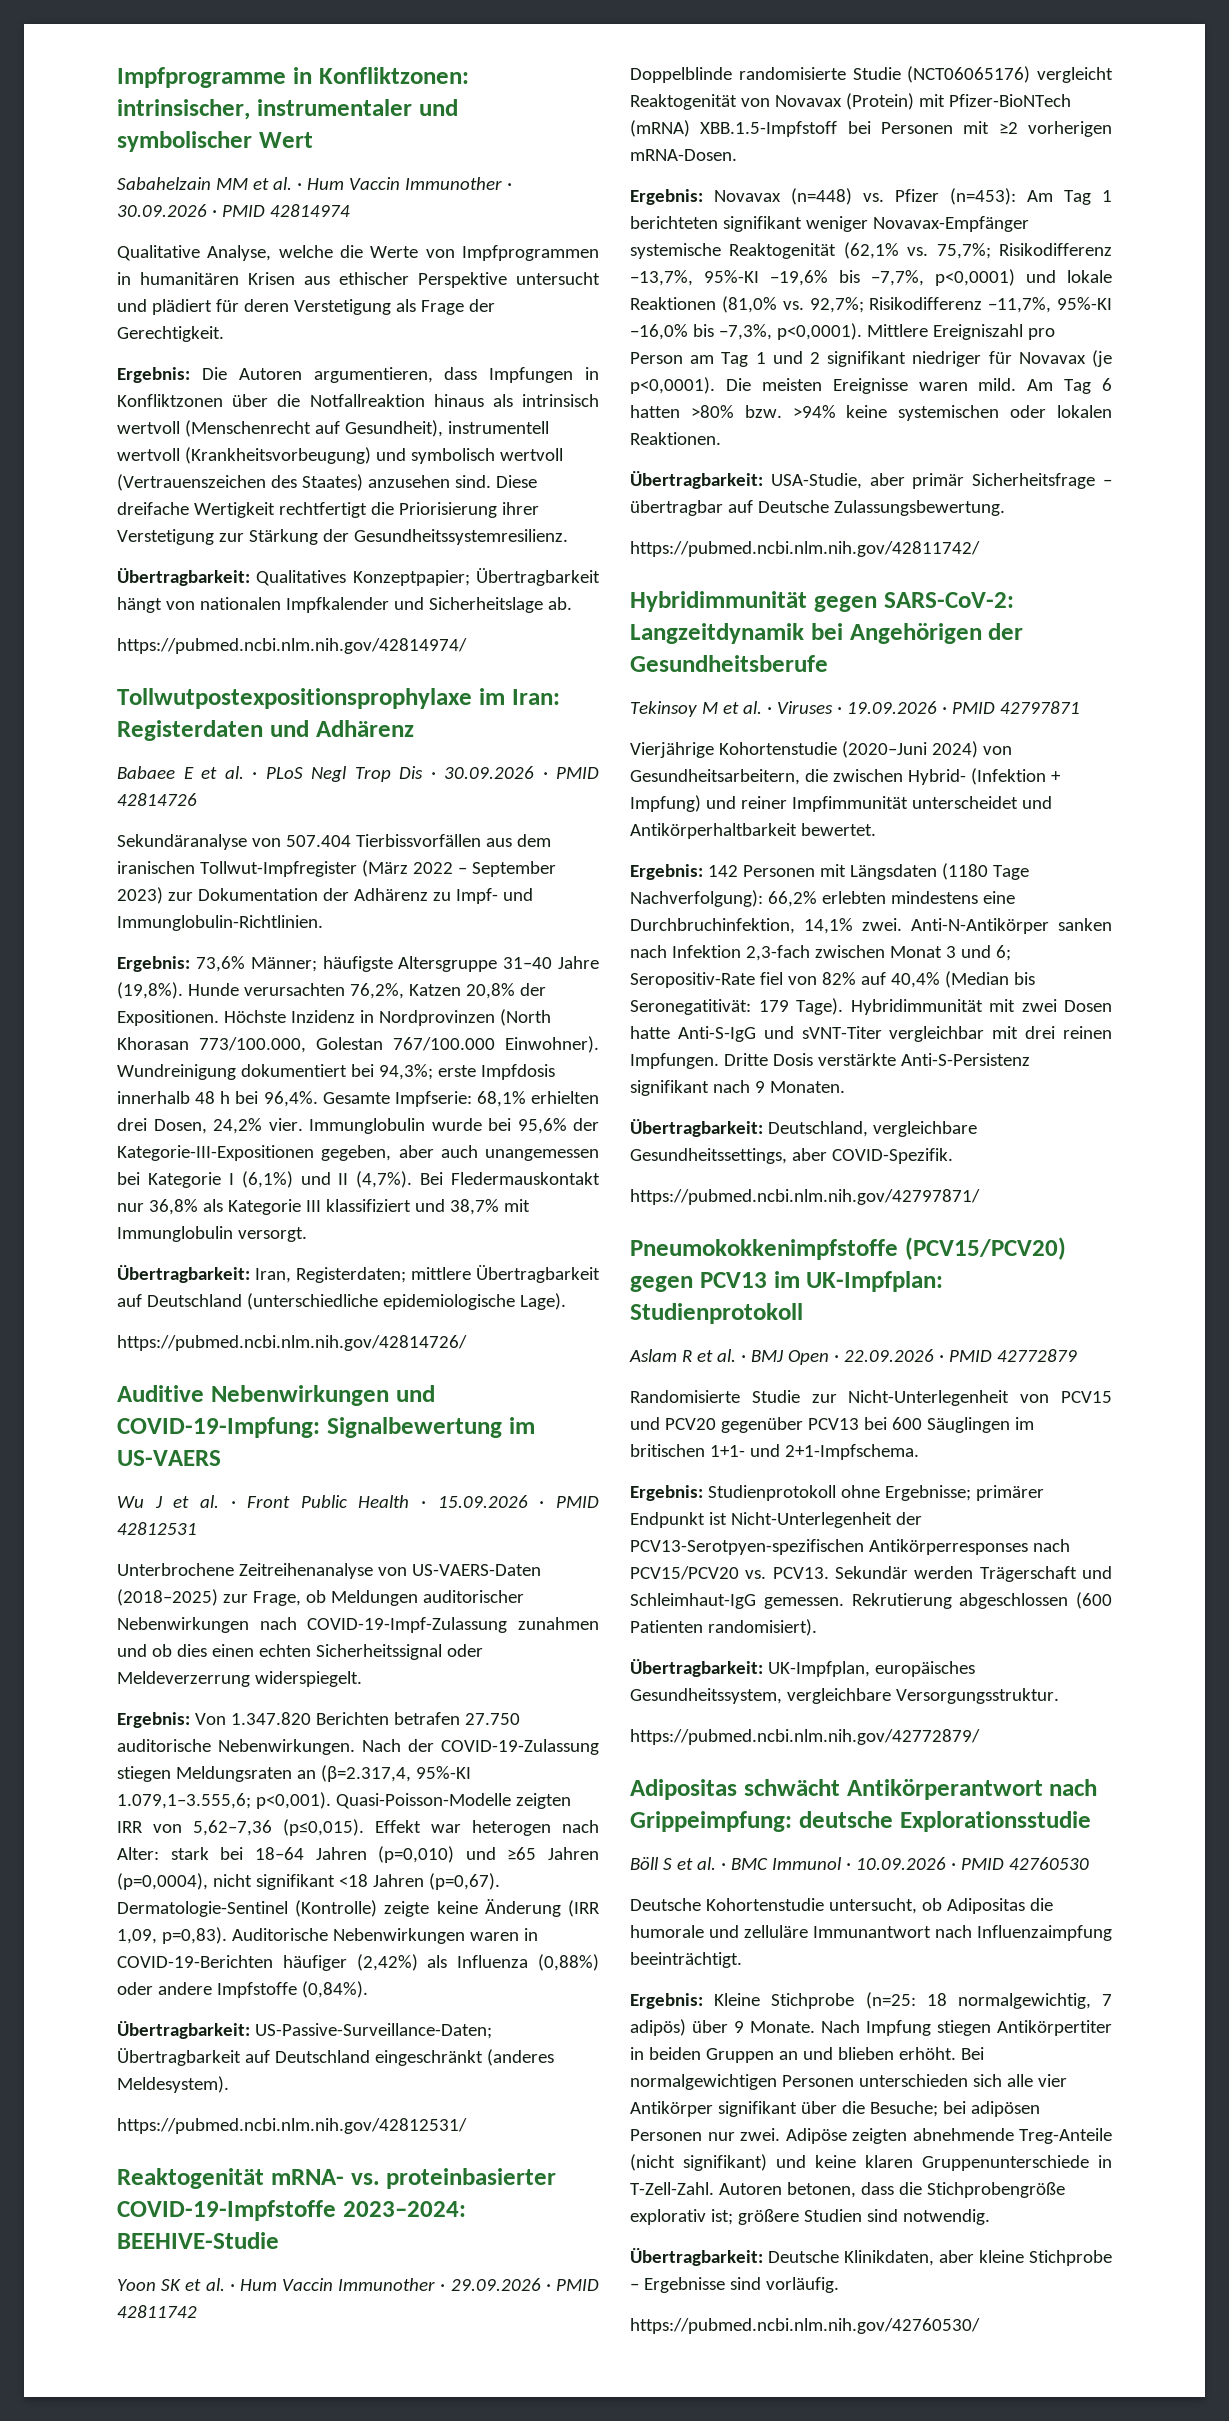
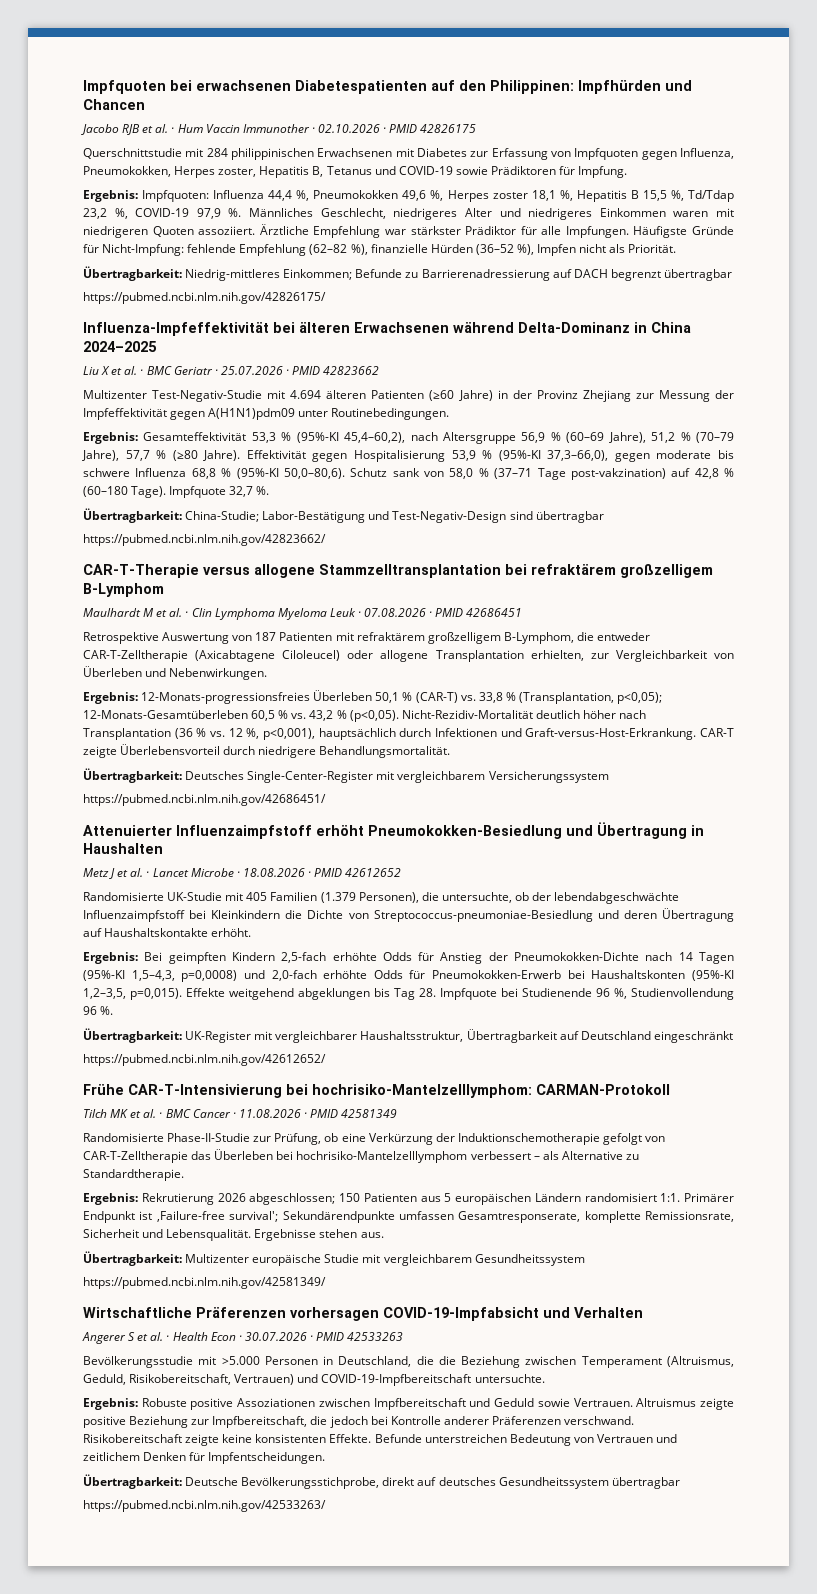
- Impfprogramme in Konfliktzonen: intrinsischer, instrumentaler und symbolischer Wert
- Sabahelzain MM et al. · Hum Vaccin Immunother · 30.09.2026 · PMID 42814974
- Qualitative Analyse, welche die Werte von Impfprogrammen in humanitären Krisen aus ethischer Perspektive untersucht und plädiert für deren Verstetigung als Frage der Gerechtigkeit.
- Ergebnis: Die Autoren argumentieren, dass Impfungen in Konfliktzonen über die Notfallreaktion hinaus als intrinsisch wertvoll (Menschenrecht auf Gesundheit), instrumentell wertvoll (Krankheitsvorbeugung) und symbolisch wertvoll (Vertrauenszeichen des Staates) anzusehen sind. Diese dreifache Wertigkeit rechtfertigt die Priorisierung ihrer Verstetigung zur Stärkung der Gesundheitssystemresilienz.
- Übertragbarkeit: Qualitatives Konzeptpapier; Übertragbarkeit hängt von nationalen Impfkalender und Sicherheitslage ab.
- https://pubmed.ncbi.nlm.nih.gov/42814974/
- Tollwutpostexpositionsprophylaxe im Iran: Registerdaten und Adhärenz
- Babaee E et al. · PLoS Negl Trop Dis · 30.09.2026 · PMID 42814726
- Sekundäranalyse von 507.404 Tierbissvorfällen aus dem iranischen Tollwut-Impfregister (März 2022 – September 2023) zur Dokumentation der Adhärenz zu Impf- und Immunglobulin-Richtlinien.
- Ergebnis: 73,6% Männer; häufigste Altersgruppe 31–40 Jahre (19,8%). Hunde verursachten 76,2%, Katzen 20,8% der Expositionen. Höchste Inzidenz in Nordprovinzen (North Khorasan 773/100.000, Golestan 767/100.000 Einwohner). Wundreinigung dokumentiert bei 94,3%; erste Impfdosis innerhalb 48 h bei 96,4%. Gesamte Impfserie: 68,1% erhielten drei Dosen, 24,2% vier. Immunglobulin wurde bei 95,6% der Kategorie-III-Expositionen gegeben, aber auch unangemessen bei Kategorie I (6,1%) und II (4,7%). Bei Fledermauskontakt nur 36,8% als Kategorie III klassifiziert und 38,7% mit Immunglobulin versorgt.
- Übertragbarkeit: Iran, Registerdaten; mittlere Übertragbarkeit auf Deutschland (unterschiedliche epidemiologische Lage).
- https://pubmed.ncbi.nlm.nih.gov/42814726/
- Auditive Nebenwirkungen und COVID-19-Impfung: Signalbewertung im US-VAERS
- Wu J et al. · Front Public Health · 15.09.2026 · PMID 42812531
- Unterbrochene Zeitreihenanalyse von US-VAERS-Daten (2018–2025) zur Frage, ob Meldungen auditorischer Nebenwirkungen nach COVID-19-Impf-Zulassung zunahmen und ob dies einen echten Sicherheitssignal oder Meldeverzerrung widerspiegelt.
- Ergebnis: Von 1.347.820 Berichten betrafen 27.750 auditorische Nebenwirkungen. Nach der COVID-19-Zulassung stiegen Meldungsraten an (β=2.317,4, 95%-KI 1.079,1–3.555,6; p<0,001). Quasi-Poisson-Modelle zeigten IRR von 5,62–7,36 (p≤0,015). Effekt war heterogen nach Alter: stark bei 18–64 Jahren (p=0,010) und ≥65 Jahren (p=0,0004), nicht signifikant <18 Jahren (p=0,67). Dermatologie-Sentinel (Kontrolle) zeigte keine Änderung (IRR 1,09, p=0,83). Auditorische Nebenwirkungen waren in COVID-19-Berichten häufiger (2,42%) als Influenza (0,88%) oder andere Impfstoffe (0,84%).
- Übertragbarkeit: US-Passive-Surveillance-Daten; Übertragbarkeit auf Deutschland eingeschränkt (anderes Meldesystem).
- https://pubmed.ncbi.nlm.nih.gov/42812531/
- Reaktogenität mRNA- vs. proteinbasierter COVID-19-Impfstoffe 2023–2024: BEEHIVE-Studie
- Yoon SK et al. · Hum Vaccin Immunother · 29.09.2026 · PMID 42811742
- Doppelblinde randomisierte Studie (NCT06065176) vergleicht Reaktogenität von Novavax (Protein) mit Pfizer-BioNTech (mRNA) XBB.1.5-Impfstoff bei Personen mit ≥2 vorherigen mRNA-Dosen.
- Ergebnis: Novavax (n=448) vs. Pfizer (n=453): Am Tag 1 berichteten signifikant weniger Novavax-Empfänger systemische Reaktogenität (62,1% vs. 75,7%; Risikodifferenz −13,7%, 95%-KI −19,6% bis −7,7%, p<0,0001) und lokale Reaktionen (81,0% vs. 92,7%; Risikodifferenz −11,7%, 95%-KI −16,0% bis −7,3%, p<0,0001). Mittlere Ereigniszahl pro Person am Tag 1 und 2 signifikant niedriger für Novavax (je p<0,0001). Die meisten Ereignisse waren mild. Am Tag 6 hatten >80% bzw. >94% keine systemischen oder lokalen Reaktionen.
- Übertragbarkeit: USA-Studie, aber primär Sicherheitsfrage – übertragbar auf Deutsche Zulassungsbewertung.
- https://pubmed.ncbi.nlm.nih.gov/42811742/
- Hybridimmunität gegen SARS-CoV-2: Langzeitdynamik bei Angehörigen der Gesundheitsberufe
- Tekinsoy M et al. · Viruses · 19.09.2026 · PMID 42797871
- Vierjährige Kohortenstudie (2020–Juni 2024) von Gesundheitsarbeitern, die zwischen Hybrid- (Infektion + Impfung) und reiner Impfimmunität unterscheidet und Antikörperhaltbarkeit bewertet.
- Ergebnis: 142 Personen mit Längsdaten (1180 Tage Nachverfolgung): 66,2% erlebten mindestens eine Durchbruchinfektion, 14,1% zwei. Anti-N-Antikörper sanken nach Infektion 2,3-fach zwischen Monat 3 und 6; Seropositiv-Rate fiel von 82% auf 40,4% (Median bis Seronegatitivät: 179 Tage). Hybridimmunität mit zwei Dosen hatte Anti-S-IgG und sVNT-Titer vergleichbar mit drei reinen Impfungen. Dritte Dosis verstärkte Anti-S-Persistenz signifikant nach 9 Monaten.
- Übertragbarkeit: Deutschland, vergleichbare Gesundheitssettings, aber COVID-Spezifik.
- https://pubmed.ncbi.nlm.nih.gov/42797871/
- Pneumokokkenimpfstoffe (PCV15/PCV20) gegen PCV13 im UK-Impfplan: Studienprotokoll
- Aslam R et al. · BMJ Open · 22.09.2026 · PMID 42772879
- Randomisierte Studie zur Nicht-Unterlegenheit von PCV15 und PCV20 gegenüber PCV13 bei 600 Säuglingen im britischen 1+1- und 2+1-Impfschema.
- Ergebnis: Studienprotokoll ohne Ergebnisse; primärer Endpunkt ist Nicht-Unterlegenheit der PCV13-Serotpyen-spezifischen Antikörperresponses nach PCV15/PCV20 vs. PCV13. Sekundär werden Trägerschaft und Schleimhaut-IgG gemessen. Rekrutierung abgeschlossen (600 Patienten randomisiert).
- Übertragbarkeit: UK-Impfplan, europäisches Gesundheitssystem, vergleichbare Versorgungsstruktur.
- https://pubmed.ncbi.nlm.nih.gov/42772879/
- Adipositas schwächt Antikörperantwort nach Grippeimpfung: deutsche Explorationsstudie
- Böll S et al. · BMC Immunol · 10.09.2026 · PMID 42760530
- Deutsche Kohortenstudie untersucht, ob Adipositas die humorale und zelluläre Immunantwort nach Influenzaimpfung beeinträchtigt.
- Ergebnis: Kleine Stichprobe (n=25: 18 normalgewichtig, 7 adipös) über 9 Monate. Nach Impfung stiegen Antikörpertiter in beiden Gruppen an und blieben erhöht. Bei normalgewichtigen Personen unterschieden sich alle vier Antikörper signifikant über die Besuche; bei adipösen Personen nur zwei. Adipöse zeigten abnehmende Treg-Anteile (nicht signifikant) und keine klaren Gruppenunterschiede in T-Zell-Zahl. Autoren betonen, dass die Stichprobengröße explorativ ist; größere Studien sind notwendig.
- Übertragbarkeit: Deutsche Klinikdaten, aber kleine Stichprobe – Ergebnisse sind vorläufig.
- https://pubmed.ncbi.nlm.nih.gov/42760530/
+ Impfquoten bei erwachsenen Diabetespatienten auf den Philippinen: Impfhürden und Chancen
+ Jacobo RJB et al. · Hum Vaccin Immunother · 02.10.2026 · PMID 42826175
+ Querschnittstudie mit 284 philippinischen Erwachsenen mit Diabetes zur Erfassung von Impfquoten gegen Influenza, Pneumokokken, Herpes zoster, Hepatitis B, Tetanus und COVID-19 sowie Prädiktoren für Impfung.
+ Ergebnis: Impfquoten: Influenza 44,4 %, Pneumokokken 49,6 %, Herpes zoster 18,1 %, Hepatitis B 15,5 %, Td/Tdap 23,2 %, COVID-19 97,9 %. Männliches Geschlecht, niedrigeres Alter und niedrigeres Einkommen waren mit niedrigeren Quoten assoziiert. Ärztliche Empfehlung war stärkster Prädiktor für alle Impfungen. Häufigste Gründe für Nicht-Impfung: fehlende Empfehlung (62–82 %), finanzielle Hürden (36–52 %), Impfen nicht als Priorität.
+ Übertragbarkeit: Niedrig-mittleres Einkommen; Befunde zu Barrierenadressierung auf DACH begrenzt übertragbar
+ https://pubmed.ncbi.nlm.nih.gov/42826175/
+ Influenza-Impfeffektivität bei älteren Erwachsenen während Delta-Dominanz in China 2024–2025
+ Liu X et al. · BMC Geriatr · 25.07.2026 · PMID 42823662
+ Multizenter Test-Negativ-Studie mit 4.694 älteren Patienten (≥60 Jahre) in der Provinz Zhejiang zur Messung der Impfeffektivität gegen A(H1N1)pdm09 unter Routinebedingungen.
+ Ergebnis: Gesamteffektivität 53,3 % (95%-KI 45,4–60,2), nach Altersgruppe 56,9 % (60–69 Jahre), 51,2 % (70–79 Jahre), 57,7 % (≥80 Jahre). Effektivität gegen Hospitalisierung 53,9 % (95%-KI 37,3–66,0), gegen moderate bis schwere Influenza 68,8 % (95%-KI 50,0–80,6). Schutz sank von 58,0 % (37–71 Tage post-vakzination) auf 42,8 % (60–180 Tage). Impfquote 32,7 %.
+ Übertragbarkeit: China-Studie; Labor-Bestätigung und Test-Negativ-Design sind übertragbar
+ https://pubmed.ncbi.nlm.nih.gov/42823662/
+ CAR-T-Therapie versus allogene Stammzelltransplantation bei refraktärem großzelligem B-Lymphom
+ Maulhardt M et al. · Clin Lymphoma Myeloma Leuk · 07.08.2026 · PMID 42686451
+ Retrospektive Auswertung von 187 Patienten mit refraktärem großzelligem B-Lymphom, die entweder CAR-T-Zelltherapie (Axicabtagene Ciloleucel) oder allogene Transplantation erhielten, zur Vergleichbarkeit von Überleben und Nebenwirkungen.
+ Ergebnis: 12-Monats-progressionsfreies Überleben 50,1 % (CAR-T) vs. 33,8 % (Transplantation, p<0,05); 12-Monats-Gesamtüberleben 60,5 % vs. 43,2 % (p<0,05). Nicht-Rezidiv-Mortalität deutlich höher nach Transplantation (36 % vs. 12 %, p<0,001), hauptsächlich durch Infektionen und Graft-versus-Host-Erkrankung. CAR-T zeigte Überlebensvorteil durch niedrigere Behandlungsmortalität.
+ Übertragbarkeit: Deutsches Single-Center-Register mit vergleichbarem Versicherungssystem
+ https://pubmed.ncbi.nlm.nih.gov/42686451/
+ Attenuierter Influenzaimpfstoff erhöht Pneumokokken-Besiedlung und Übertragung in Haushalten
+ Metz J et al. · Lancet Microbe · 18.08.2026 · PMID 42612652
+ Randomisierte UK-Studie mit 405 Familien (1.379 Personen), die untersuchte, ob der lebendabgeschwächte Influenzaimpfstoff bei Kleinkindern die Dichte von Streptococcus-pneumoniae-Besiedlung und deren Übertragung auf Haushaltskontakte erhöht.
+ Ergebnis: Bei geimpften Kindern 2,5-fach erhöhte Odds für Anstieg der Pneumokokken-Dichte nach 14 Tagen (95%-KI 1,5–4,3, p=0,0008) und 2,0-fach erhöhte Odds für Pneumokokken-Erwerb bei Haushaltskonten (95%-KI 1,2–3,5, p=0,015). Effekte weitgehend abgeklungen bis Tag 28. Impfquote bei Studienende 96 %, Studienvollendung 96 %.
+ Übertragbarkeit: UK-Register mit vergleichbarer Haushaltsstruktur, Übertragbarkeit auf Deutschland eingeschränkt
+ https://pubmed.ncbi.nlm.nih.gov/42612652/
+ Frühe CAR-T-Intensivierung bei hochrisiko-Mantelzelllymphom: CARMAN-Protokoll
+ Tilch MK et al. · BMC Cancer · 11.08.2026 · PMID 42581349
+ Randomisierte Phase-II-Studie zur Prüfung, ob eine Verkürzung der Induktionschemotherapie gefolgt von CAR-T-Zelltherapie das Überleben bei hochrisiko-Mantelzelllymphom verbessert – als Alternative zu Standardtherapie.
+ Ergebnis: Rekrutierung 2026 abgeschlossen; 150 Patienten aus 5 europäischen Ländern randomisiert 1:1. Primärer Endpunkt ist ‚Failure-free survival'; Sekundärendpunkte umfassen Gesamtresponserate, komplette Remissionsrate, Sicherheit und Lebensqualität. Ergebnisse stehen aus.
+ Übertragbarkeit: Multizenter europäische Studie mit vergleichbarem Gesundheitssystem
+ https://pubmed.ncbi.nlm.nih.gov/42581349/
+ Wirtschaftliche Präferenzen vorhersagen COVID-19-Impfabsicht und Verhalten
+ Angerer S et al. · Health Econ · 30.07.2026 · PMID 42533263
+ Bevölkerungsstudie mit >5.000 Personen in Deutschland, die die Beziehung zwischen Temperament (Altruismus, Geduld, Risikobereitschaft, Vertrauen) und COVID-19-Impfbereitschaft untersuchte.
+ Ergebnis: Robuste positive Assoziationen zwischen Impfbereitschaft und Geduld sowie Vertrauen. Altruismus zeigte positive Beziehung zur Impfbereitschaft, die jedoch bei Kontrolle anderer Präferenzen verschwand. Risikobereitschaft zeigte keine konsistenten Effekte. Befunde unterstreichen Bedeutung von Vertrauen und zeitlichem Denken für Impfentscheidungen.
+ Übertragbarkeit: Deutsche Bevölkerungsstichprobe, direkt auf deutsches Gesundheitssystem übertragbar
+ https://pubmed.ncbi.nlm.nih.gov/42533263/

